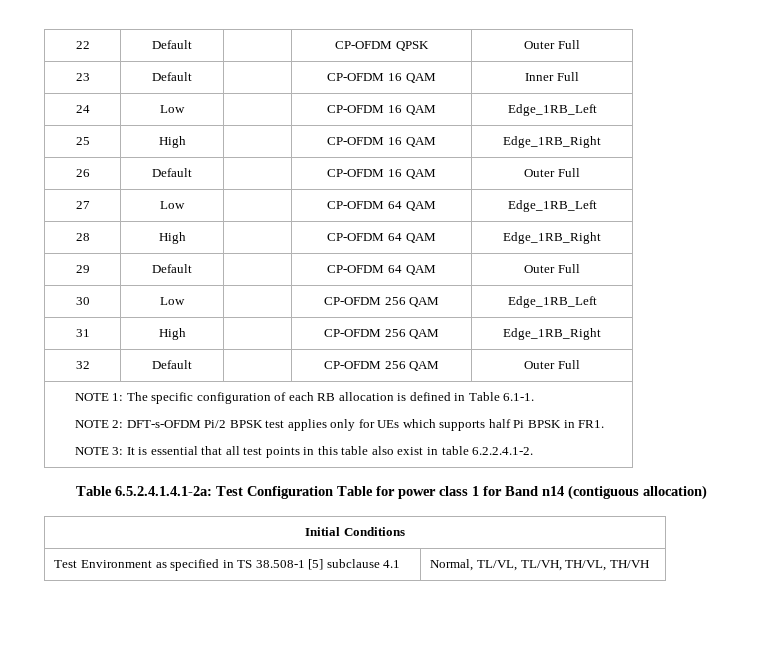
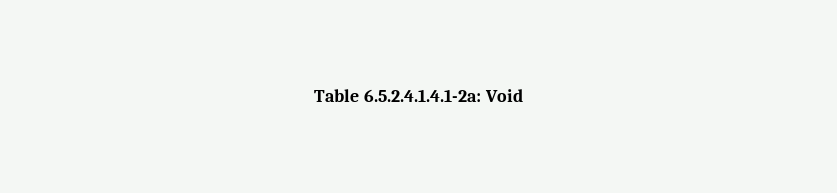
- 22 | Default | | CP-OFDM QPSK | Outer Full
- 23 | Default | | CP-OFDM 16 QAM | Inner Full
- 24 | Low | | CP-OFDM 16 QAM | Edge_1RB_Left
- 25 | High | | CP-OFDM 16 QAM | Edge_1RB_Right
- 26 | Default | | CP-OFDM 16 QAM | Outer Full
- 27 | Low | | CP-OFDM 64 QAM | Edge_1RB_Left
- 28 | High | | CP-OFDM 64 QAM | Edge_1RB_Right
- 29 | Default | | CP-OFDM 64 QAM | Outer Full
- 30 | Low | | CP-OFDM 256 QAM | Edge_1RB_Left
- 31 | High | | CP-OFDM 256 QAM | Edge_1RB_Right
- 32 | Default | | CP-OFDM 256 QAM | Outer Full
- NOTE 1: The specific configuration of each RB allocation is defined in Table 6.1-1.
- NOTE 2: DFT-s-OFDM Pi/2 BPSK test applies only for UEs which supports half Pi BPSK in FR1.
- NOTE 3: It is essential that all test points in this table also exist in table 6.2.2.4.1-2.
- Table 6.5.2.4.1.4.1-2a: Test Configuration Table for power class 1 for Band n14 (contiguous allocation)
- Initial Conditions
- Test Environment as specified in TS 38.508-1 [5] subclause 4.1 | Normal, TL/VL, TL/VH, TH/VL, TH/VH
+ Table 6.5.2.4.1.4.1-2a: Void

